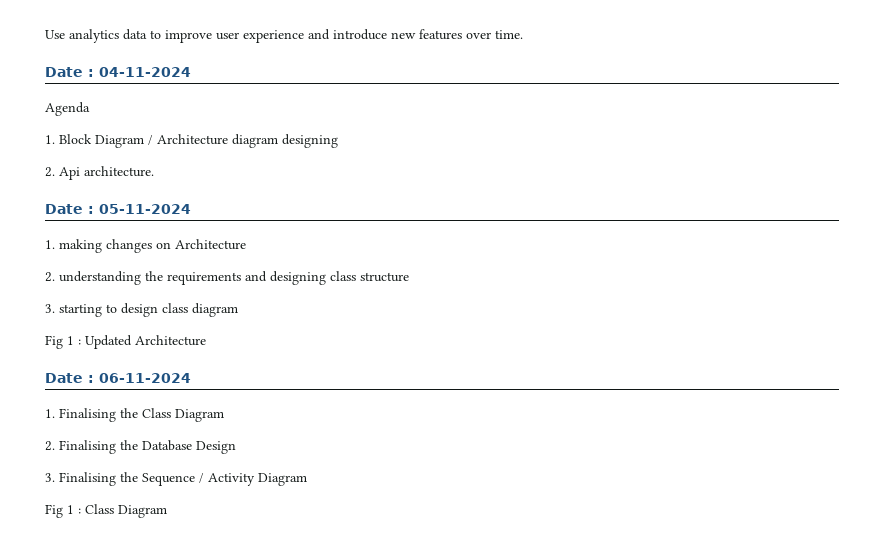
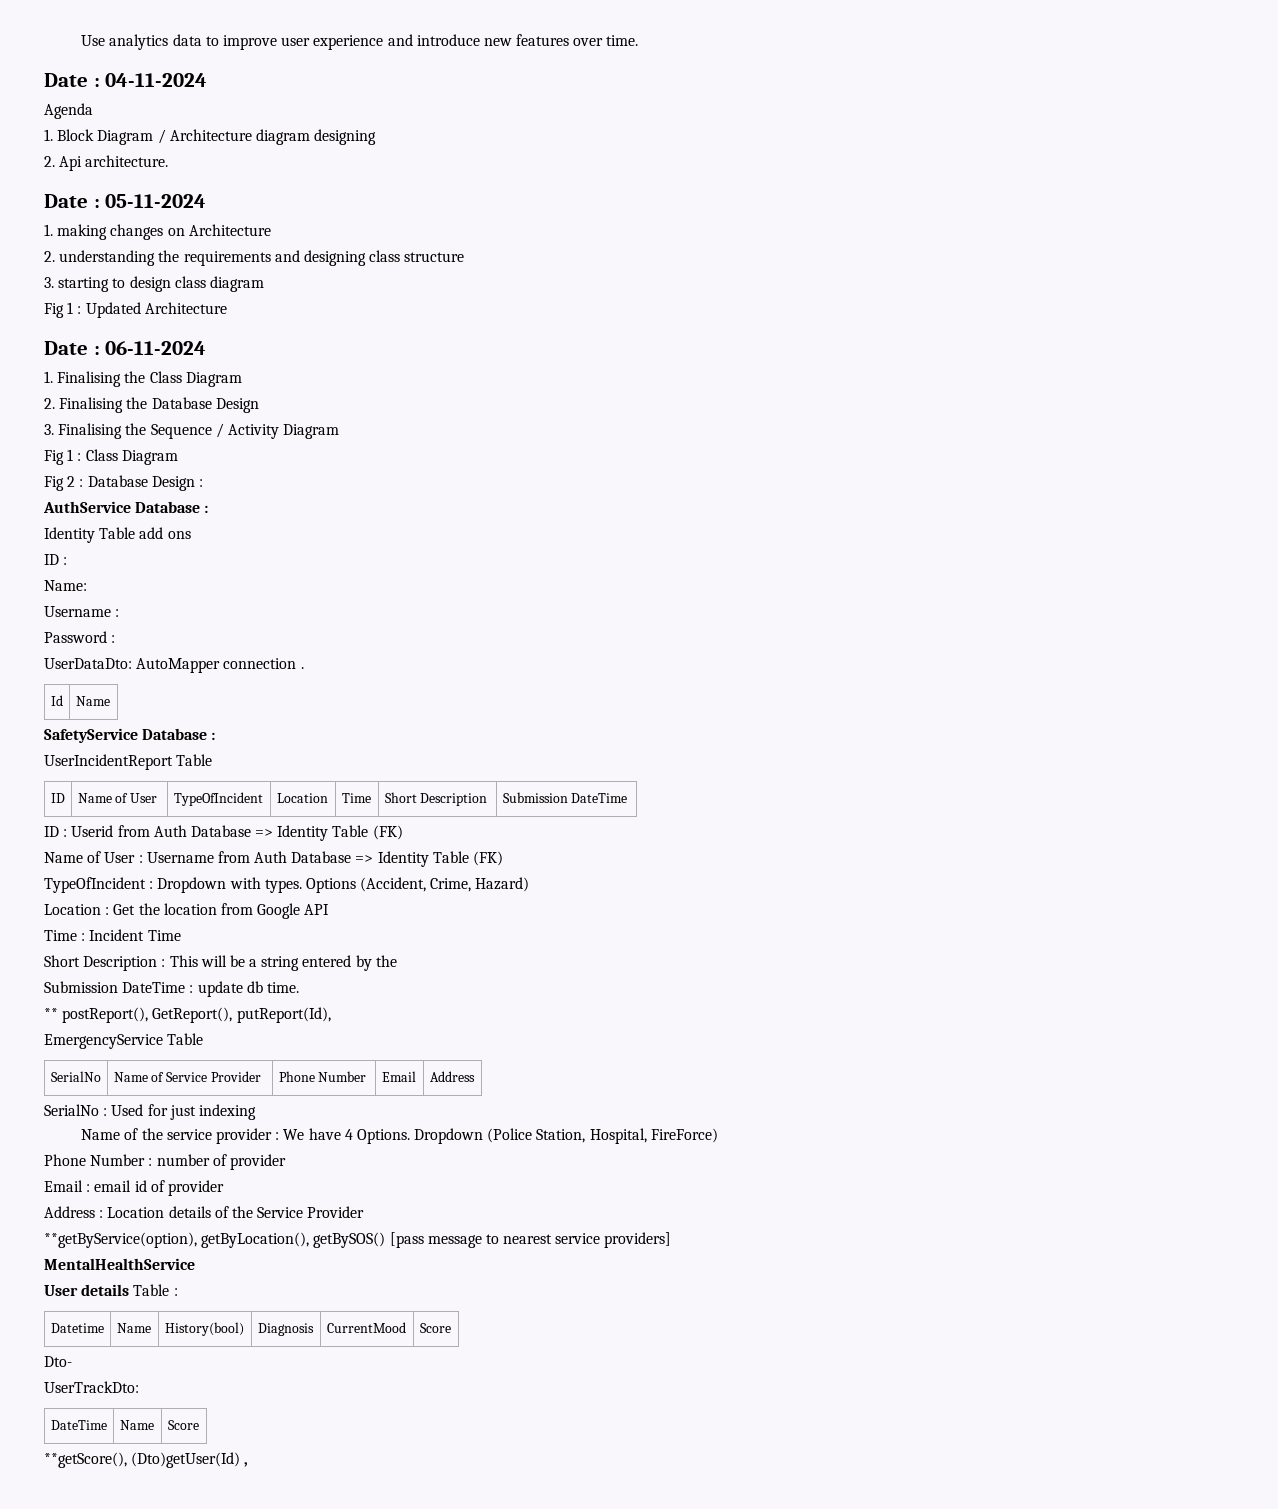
+ Fig 2 : Database Design :
+ AuthService Database :
+ Identity Table add ons
+ ID :
+ Name:
+ Username :
+ Password :
+ UserDataDto: AutoMapper connection .
+ Id | Name
+ SafetyService Database :
+ UserIncidentReport Table
+ ID | Name of User | TypeOfIncident | Location | Time | Short Description | Submission DateTime
+ ID : Userid from Auth Database => Identity Table (FK)
+ Name of User : Username from Auth Database => Identity Table (FK)
+ TypeOfIncident : Dropdown with types. Options (Accident, Crime, Hazard)
+ Location : Get the location from Google API
+ Time : Incident Time
+ Short Description : This will be a string entered by the
+ Submission DateTime : update db time.
+ ** postReport(), GetReport(), putReport(Id),
+ EmergencyService Table
+ SerialNo | Name of Service Provider | Phone Number | Email | Address
+ SerialNo : Used for just indexing
+ Name of the service provider : We have 4 Options. Dropdown (Police Station, Hospital, FireForce)
+ Phone Number : number of provider
+ Email : email id of provider
+ Address : Location details of the Service Provider
+ **getByService(option), getByLocation(), getBySOS() [pass message to nearest service providers]
+ MentalHealthService
+ User details Table :
+ Datetime | Name | History(bool) | Diagnosis | CurrentMood | Score
+ Dto-
+ UserTrackDto:
+ DateTime | Name | Score
+ **getScore(), (Dto)getUser(Id) ,

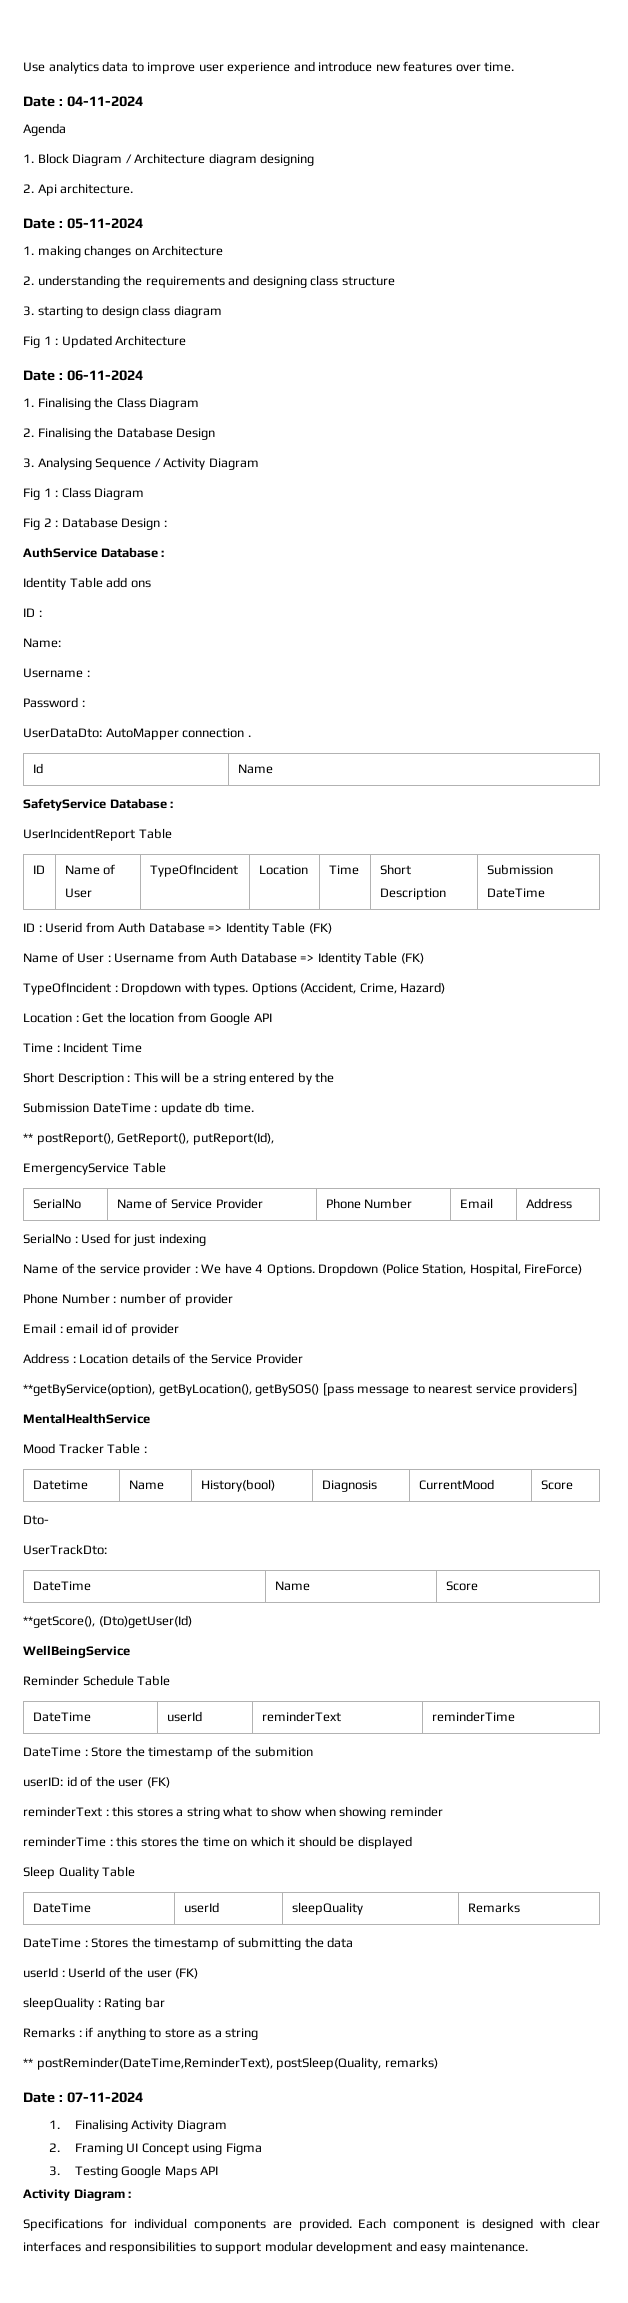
- 3. Finalising the Sequence / Activity Diagram
+ 3. Analysing Sequence / Activity Diagram
- User details Table :
+ Mood Tracker Table :
- **getScore(), (Dto)getUser(Id) ,
+ **getScore(), (Dto)getUser(Id)
+ WellBeingService
+ Reminder Schedule Table
+ DateTime | userId | reminderText | reminderTime
+ DateTime : Store the timestamp of the submition
+ userID: id of the user (FK)
+ reminderText : this stores a string what to show when showing reminder
+ reminderTime : this stores the time on which it should be displayed
+ Sleep Quality Table
+ DateTime | userId | sleepQuality | Remarks
+ DateTime : Stores the timestamp of submitting the data
+ userId : UserId of the user (FK)
+ sleepQuality : Rating bar
+ Remarks : if anything to store as a string
+ ** postReminder(DateTime,ReminderText), postSleep(Quality, remarks)
+ Date : 07-11-2024
+ 1. Finalising Activity Diagram
+ 2. Framing UI Concept using Figma
+ 3. Testing Google Maps API
+ Activity Diagram :
+ Specifications for individual components are provided. Each component is designed with clear interfaces and responsibilities to support modular development and easy maintenance.

